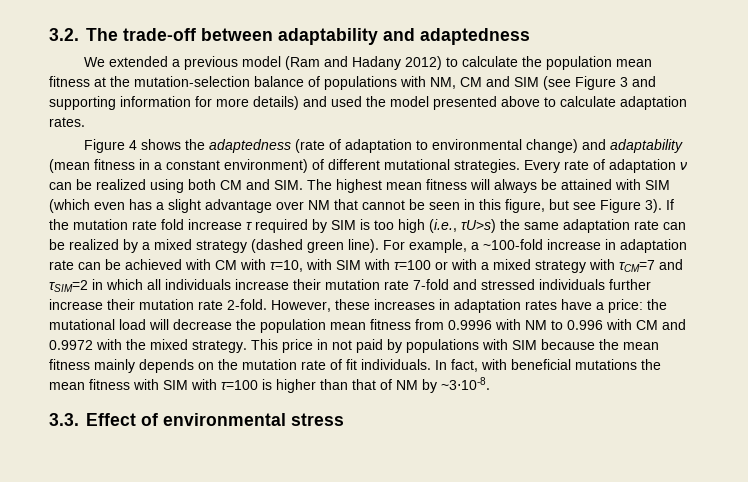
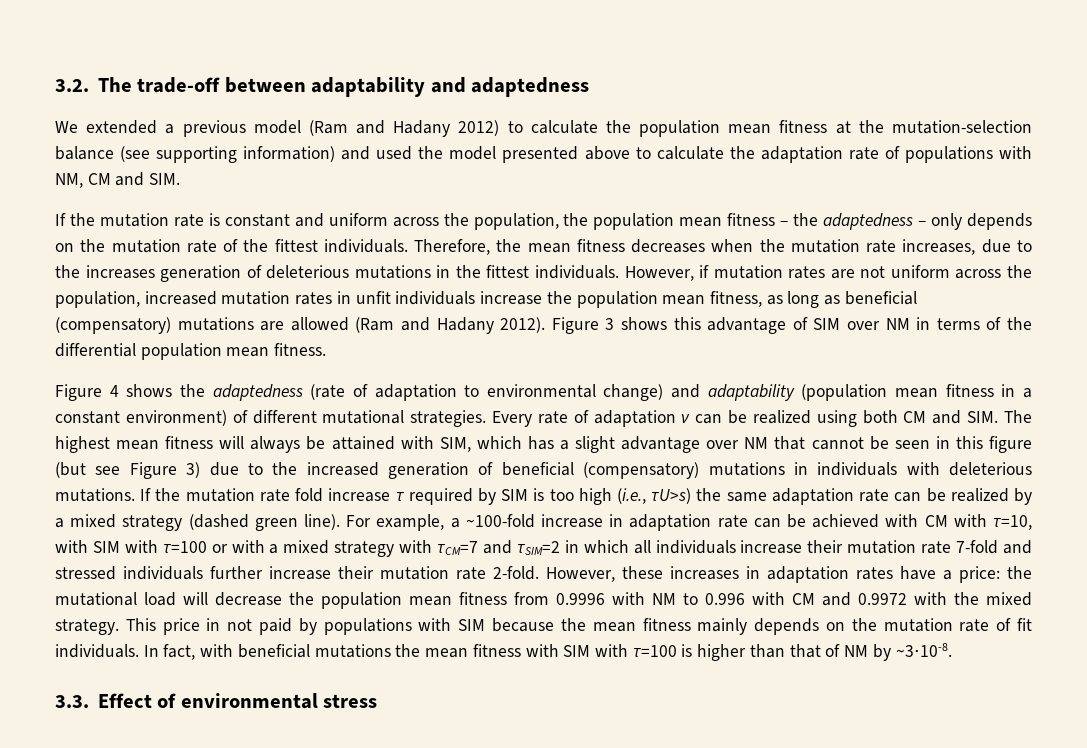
- We extended a previous model (Ram and Hadany 2012) to calculate the population mean fitness at the mutation-selection balance of populations with NM, CM and SIM (see Figure 3 and supporting information for more details) and used the model presented above to calculate adaptation rates.
+ We extended a previous model (Ram and Hadany 2012) to calculate the population mean fitness at the mutation-selection balance (see supporting information) and used the model presented above to calculate the adaptation rate of populations with NM, CM and SIM.
+ If the mutation rate is constant and uniform across the population, the population mean fitness – the adaptedness – only depends on the mutation rate of the fittest individuals. Therefore, the mean fitness decreases when the mutation rate increases, due to the increases generation of deleterious mutations in the fittest individuals. However, if mutation rates are not uniform across the population, increased mutation rates in unfit individuals increase the population mean fitness, as long as beneficial (compensatory) mutations are allowed (Ram and Hadany 2012). Figure 3 shows this advantage of SIM over NM in terms of the differential population mean fitness.
- Figure 4 shows the adaptedness (rate of adaptation to environmental change) and adaptability (mean fitness in a constant environment) of different mutational strategies.
+ Figure 4 shows the adaptedness (rate of adaptation to environmental change) and adaptability (population mean fitness in a constant environment) of different mutational strategies.
- Every rate of adaptation ν can be realized using both CM and SIM. The highest mean fitness will always be attained with SIM (which even has a slight advantage over NM that cannot be seen in this figure, but see Figure 3).
+ Every rate of adaptation ν can be realized using both CM and SIM. The highest mean fitness will always be attained with SIM, which has a slight advantage over NM that cannot be seen in this figure (but see Figure 3) due to the increased generation of beneficial (compensatory) mutations in individuals with deleterious mutations.

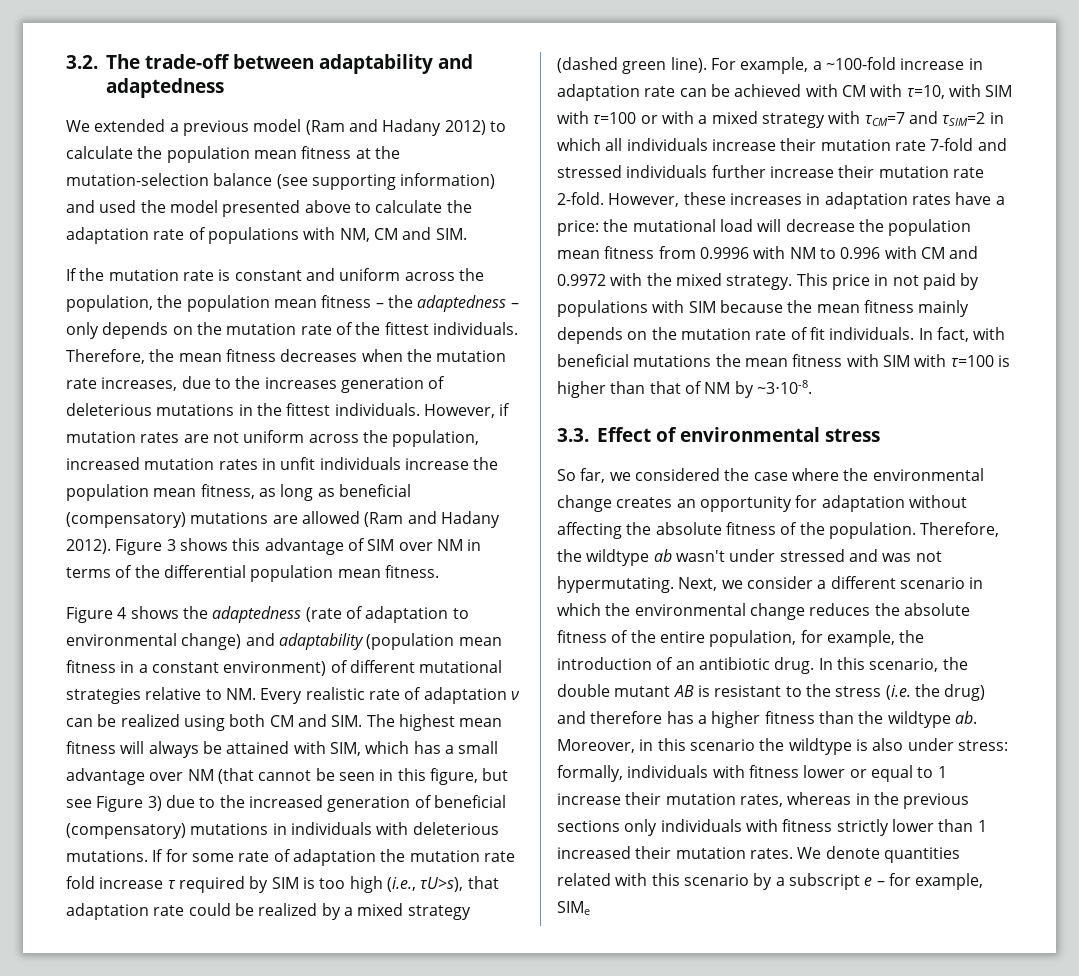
- Figure 4 shows the adaptedness (rate of adaptation to environmental change) and adaptability (population mean fitness in a constant environment) of different mutational strategies. Every rate of adaptation ν can be realized using both CM and SIM. The highest mean fitness will always be attained with SIM, which has a slight advantage over NM that cannot be seen in this figure (but see Figure 3) due to the increased generation of beneficial (compensatory) mutations in individuals with deleterious mutations.
+ Figure 4 shows the adaptedness (rate of adaptation to environmental change) and adaptability (population mean fitness in a constant environment) of different mutational strategies relative to NM. Every realistic rate of adaptation ν can be realized using both CM and SIM. The highest mean fitness will always be attained with SIM, which has a small advantage over NM (that cannot be seen in this figure, but see Figure 3) due to the increased generation of beneficial (compensatory) mutations in individuals with deleterious mutations.
- If the mutation rate fold increase τ required by SIM is too high (i.e., τU>s) the same adaptation rate can be realized by a mixed strategy (dashed green line).
+ If for some rate of adaptation the mutation rate fold increase τ required by SIM is too high (i.e., τU>s), that adaptation rate could be realized by a mixed strategy (dashed green line).
+ So far, we considered the case where the environmental change creates an opportunity for adaptation without affecting the absolute fitness of the population. Therefore, the wildtype ab wasn't under stressed and was not hypermutating. Next, we consider a different scenario in which the environmental change reduces the absolute fitness of the entire population, for example, the introduction of an antibiotic drug. In this scenario, the double mutant AB is resistant to the stress (i.e. the drug) and therefore has a higher fitness than the wildtype ab. Moreover, in this scenario the wildtype is also under stress: formally, individuals with fitness lower or equal to 1 increase their mutation rates, whereas in the previous sections only individuals with fitness strictly lower than 1 increased their mutation rates. We denote quantities related with this scenario by a subscript e – for example, SIMe

